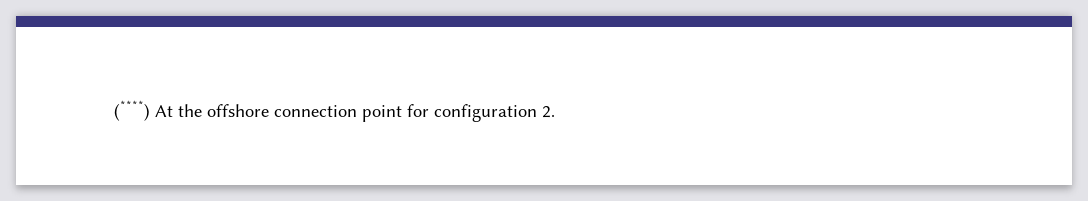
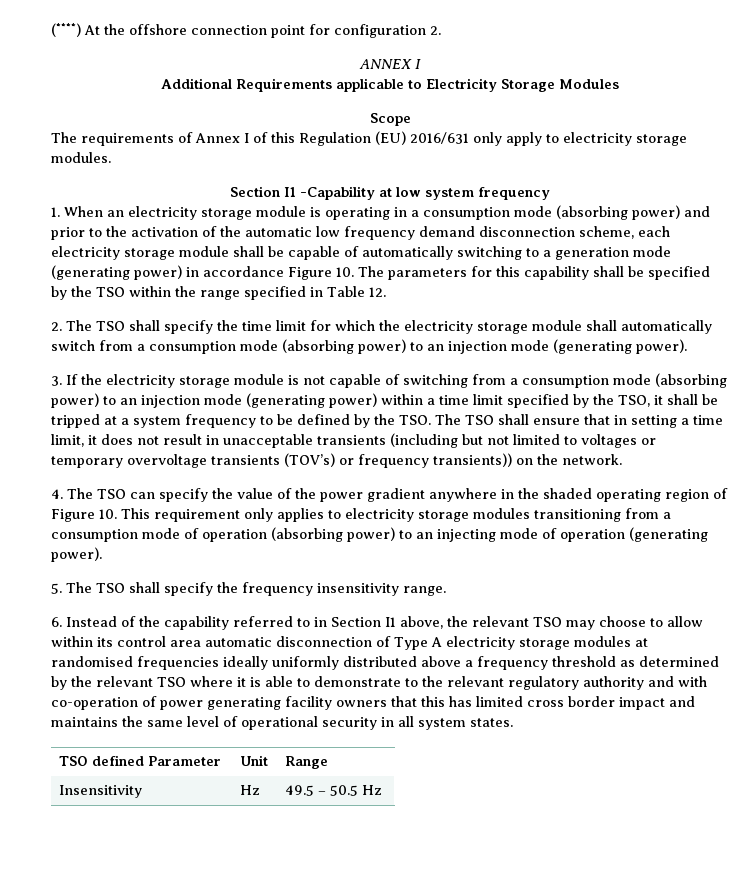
+ ANNEX I
+ Additional Requirements applicable to Electricity Storage Modules
+ Scope
+ The requirements of Annex I of this Regulation (EU) 2016/631 only apply to electricity storage modules.
+ Section I1 -Capability at low system frequency
+ 1. When an electricity storage module is operating in a consumption mode (absorbing power) and prior to the activation of the automatic low frequency demand disconnection scheme, each electricity storage module shall be capable of automatically switching to a generation mode (generating power) in accordance Figure 10. The parameters for this capability shall be specified by the TSO within the range specified in Table 12.
+ 2. The TSO shall specify the time limit for which the electricity storage module shall automatically switch from a consumption mode (absorbing power) to an injection mode (generating power).
+ 3. If the electricity storage module is not capable of switching from a consumption mode (absorbing power) to an injection mode (generating power) within a time limit specified by the TSO, it shall be tripped at a system frequency to be defined by the TSO. The TSO shall ensure that in setting a time limit, it does not result in unacceptable transients (including but not limited to voltages or temporary overvoltage transients (TOV’s) or frequency transients)) on the network.
+ 4. The TSO can specify the value of the power gradient anywhere in the shaded operating region of Figure 10. This requirement only applies to electricity storage modules transitioning from a consumption mode of operation (absorbing power) to an injecting mode of operation (generating power).
+ 5. The TSO shall specify the frequency insensitivity range.
+ 6. Instead of the capability referred to in Section I1 above, the relevant TSO may choose to allow within its control area automatic disconnection of Type A electricity storage modules at randomised frequencies ideally uniformly distributed above a frequency threshold as determined by the relevant TSO where it is able to demonstrate to the relevant regulatory authority and with co-operation of power generating facility owners that this has limited cross border impact and maintains the same level of operational security in all system states.
+ TSO defined Parameter | Unit | Range
+ Insensitivity | Hz | 49.5 – 50.5 Hz

